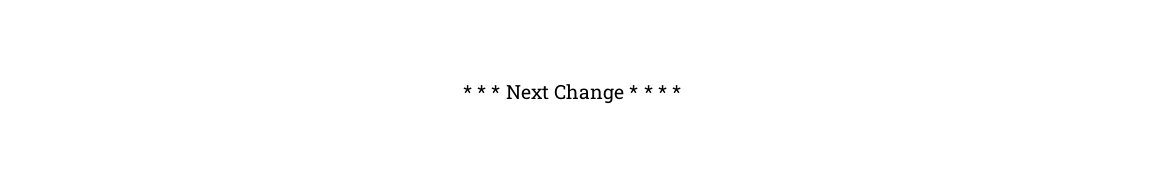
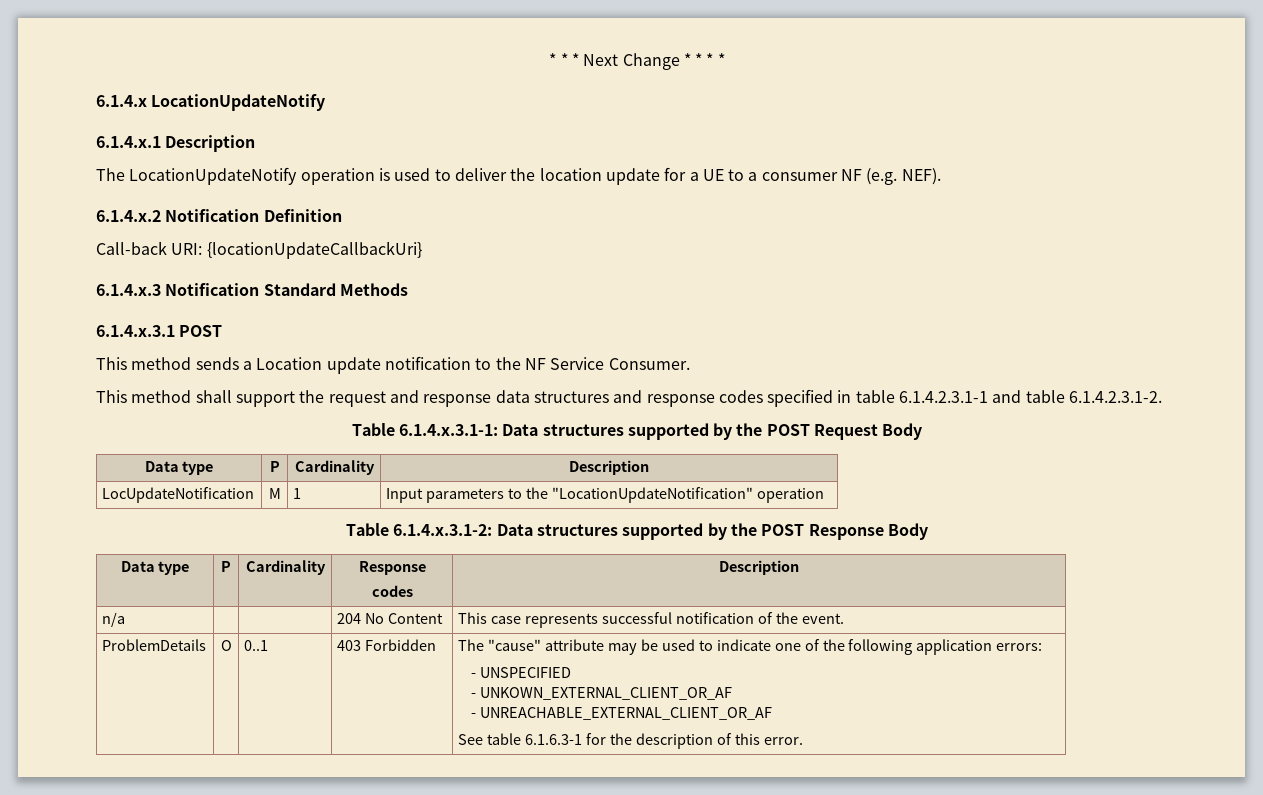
+ 6.1.4.x LocationUpdateNotify
+ 6.1.4.x.1 Description
+ The LocationUpdateNotify operation is used to deliver the location update for a UE to a consumer NF (e.g. NEF).
+ 6.1.4.x.2 Notification Definition
+ Call-back URI: {locationUpdateCallbackUri}
+ 6.1.4.x.3 Notification Standard Methods
+ 6.1.4.x.3.1 POST
+ This method sends a Location update notification to the NF Service Consumer.
+ This method shall support the request and response data structures and response codes specified in table 6.1.4.2.3.1-1 and table 6.1.4.2.3.1-2.
+ Table 6.1.4.x.3.1-1: Data structures supported by the POST Request Body
+ Data type | P | Cardinality | Description
+ LocUpdateNotification | M | 1 | Input parameters to the "LocationUpdateNotification" operation
+ Table 6.1.4.x.3.1-2: Data structures supported by the POST Response Body
+ Data type | P | Cardinality | Response
+ codes | Description
+ n/a | | | 204 No Content | This case represents successful notification of the event.
+ ProblemDetails | O | 0..1 | 403 Forbidden | The "cause" attribute may be used to indicate one of the following application errors:
+ - UNSPECIFIED
+ - UNKOWN_EXTERNAL_CLIENT_OR_AF
+ - UNREACHABLE_EXTERNAL_CLIENT_OR_AF
+ See table 6.1.6.3-1 for the description of this error.

